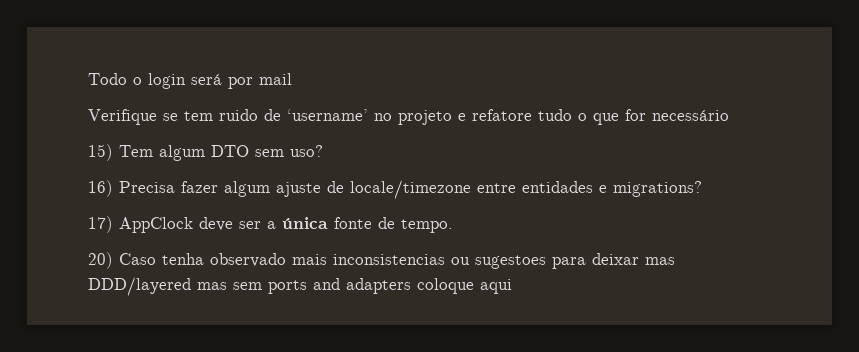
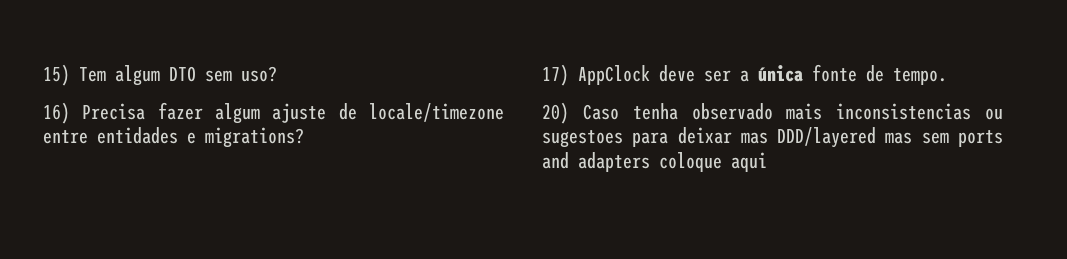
- Todo o login será por mail
- Verifique se tem ruido de ‘username’ no projeto e refatore tudo o que for necessário

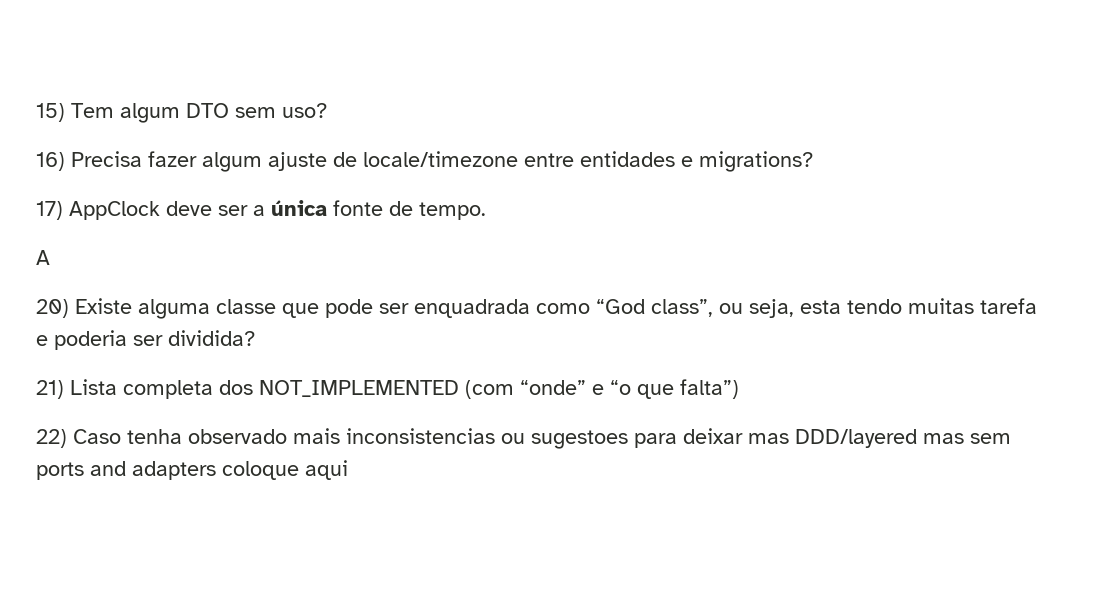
+ A
- 20) Caso tenha observado mais inconsistencias ou sugestoes para deixar mas DDD/layered mas sem ports and adapters coloque aqui
+ 20) Existe alguma classe que pode ser enquadrada como “God class”, ou seja, esta tendo muitas tarefa e poderia ser dividida?
+ 21) Lista completa dos NOT_IMPLEMENTED (com “onde” e “o que falta”)
+ 22) Caso tenha observado mais inconsistencias ou sugestoes para deixar mas DDD/layered mas sem ports and adapters coloque aqui

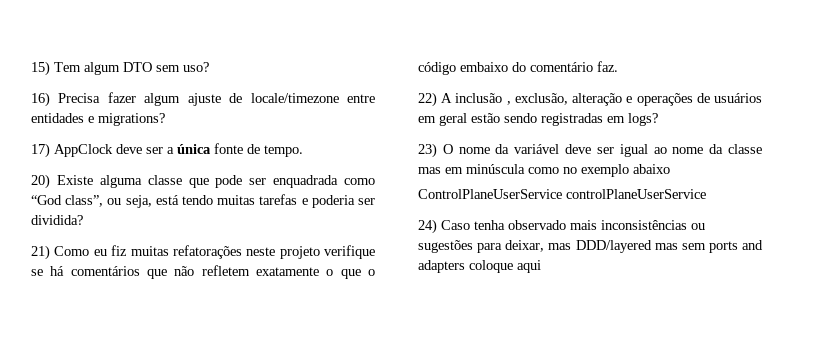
- A
- 20) Existe alguma classe que pode ser enquadrada como “God class”, ou seja, esta tendo muitas tarefa e poderia ser dividida?
+ 20) Existe alguma classe que pode ser enquadrada como “God class”, ou seja, está tendo muitas tarefas e poderia ser dividida?
- 21) Lista completa dos NOT_IMPLEMENTED (com “onde” e “o que falta”)
- 22) Caso tenha observado mais inconsistencias ou sugestoes para deixar mas DDD/layered mas sem ports and adapters coloque aqui
+ 21) Como eu fiz muitas refatorações neste projeto verifique se há comentários que não refletem exatamente o que o código embaixo do comentário faz.
+ 22) A inclusão , exclusão, alteração e operações de usuários em geral estão sendo registradas em logs?
+ 23) O nome da variável deve ser igual ao nome da classe mas em minúscula como no exemplo abaixo
+ ControlPlaneUserService controlPlaneUserService
+ 24) Caso tenha observado mais inconsistências ou sugestões para deixar, mas DDD/layered mas sem ports and adapters coloque aqui

